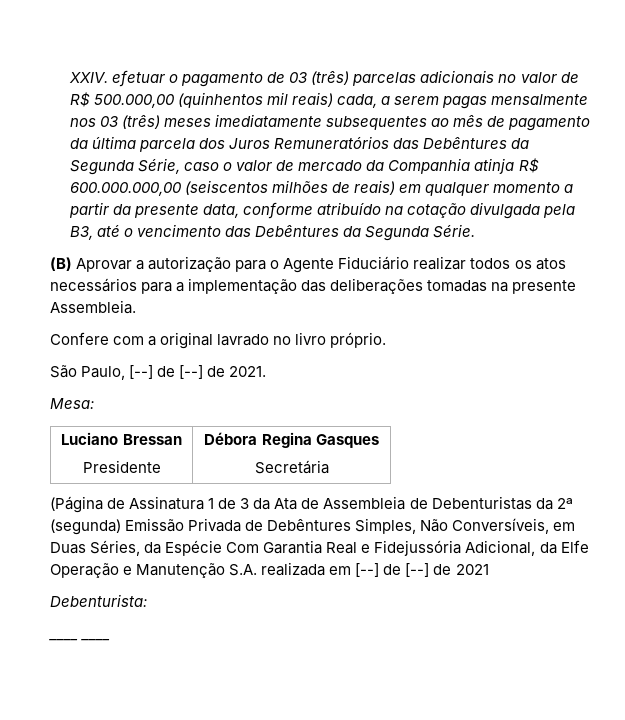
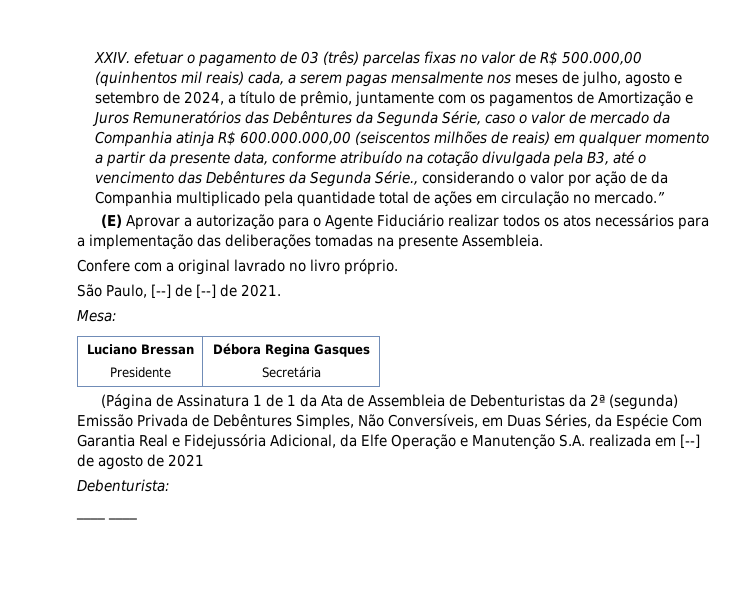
- XXIV. efetuar o pagamento de 03 (três) parcelas adicionais no valor de R$ 500.000,00 (quinhentos mil reais) cada, a serem pagas mensalmente nos 03 (três) meses imediatamente subsequentes ao mês de pagamento da última parcela dos Juros Remuneratórios das Debêntures da Segunda Série, caso o valor de mercado da Companhia atinja R$ 600.000.000,00 (seiscentos milhões de reais) em qualquer momento a partir da presente data, conforme atribuído na cotação divulgada pela B3, até o vencimento das Debêntures da Segunda Série.
- (B) Aprovar a autorização para o Agente Fiduciário realizar todos os atos necessários para a implementação das deliberações tomadas na presente Assembleia.
+ XXIV. efetuar o pagamento de 03 (três) parcelas fixas no valor de R$ 500.000,00 (quinhentos mil reais) cada, a serem pagas mensalmente nos meses de julho, agosto e setembro de 2024, a título de prêmio, juntamente com os pagamentos de Amortização e Juros Remuneratórios das Debêntures da Segunda Série, caso o valor de mercado da Companhia atinja R$ 600.000.000,00 (seiscentos milhões de reais) em qualquer momento a partir da presente data, conforme atribuído na cotação divulgada pela B3, até o vencimento das Debêntures da Segunda Série., considerando o valor por ação de da Companhia multiplicado pela quantidade total de ações em circulação no mercado.”
+ (E) Aprovar a autorização para o Agente Fiduciário realizar todos os atos necessários para a implementação das deliberações tomadas na presente Assembleia.
- (Página de Assinatura 1 de 3 da Ata de Assembleia de Debenturistas da 2ª (segunda) Emissão Privada de Debêntures Simples, Não Conversíveis, em Duas Séries, da Espécie Com Garantia Real e Fidejussória Adicional, da Elfe Operação e Manutenção S.A. realizada em [--] de [--] de 2021
+ (Página de Assinatura 1 de 1 da Ata de Assembleia de Debenturistas da 2ª (segunda) Emissão Privada de Debêntures Simples, Não Conversíveis, em Duas Séries, da Espécie Com Garantia Real e Fidejussória Adicional, da Elfe Operação e Manutenção S.A. realizada em [--] de agosto de 2021

